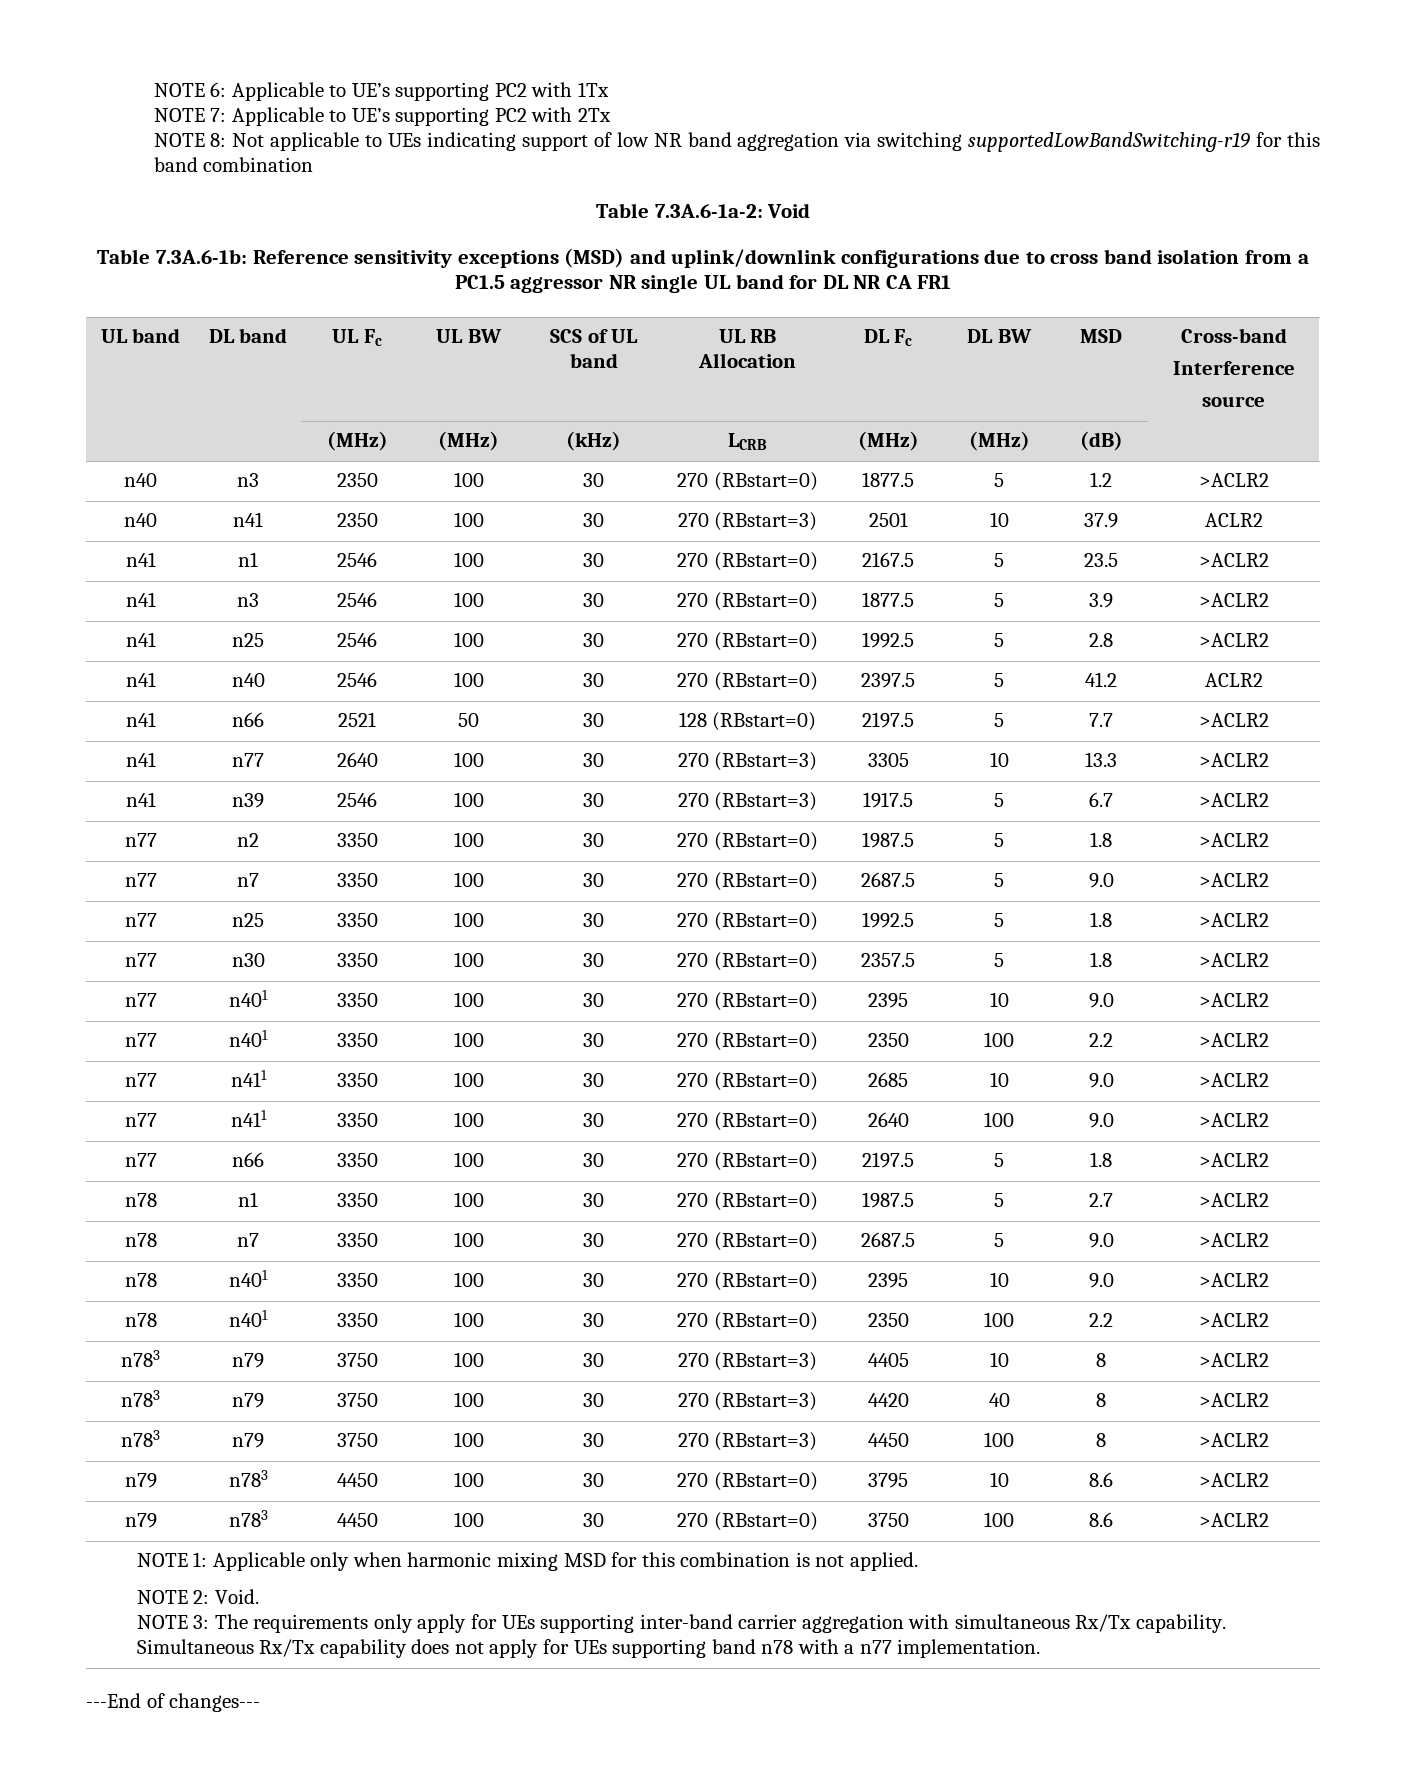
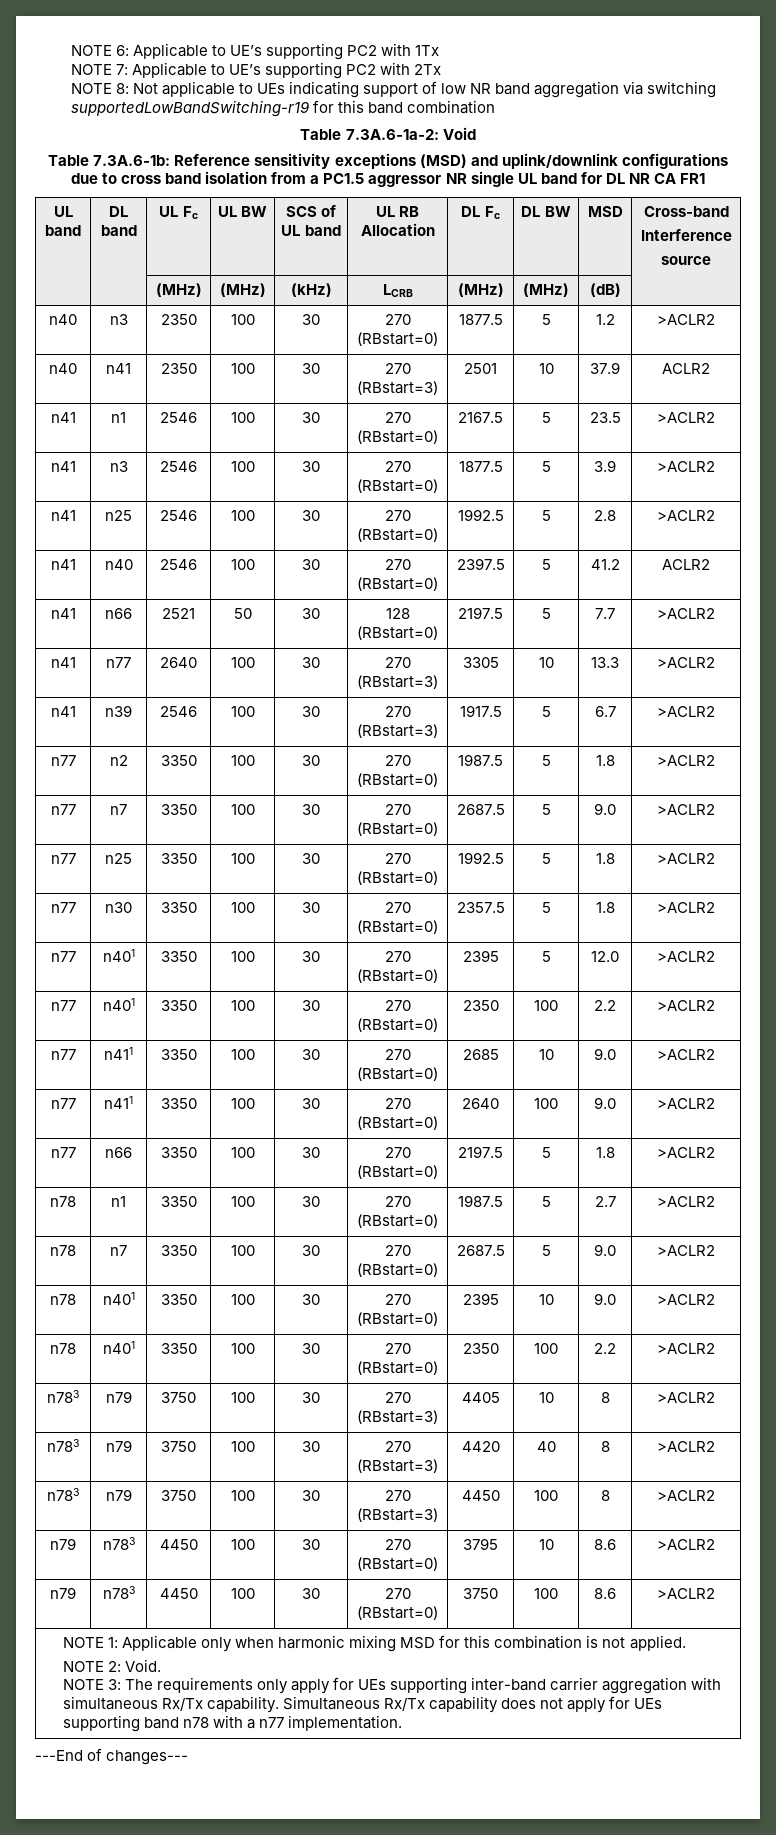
- n77 | n401 | 3350 | 100 | 30 | 270 (RBstart=0) | 2395 | 10 | 9.0 | >ACLR2
+ n77 | n401 | 3350 | 100 | 30 | 270 (RBstart=0) | 2395 | 5 | 12.0 | >ACLR2

